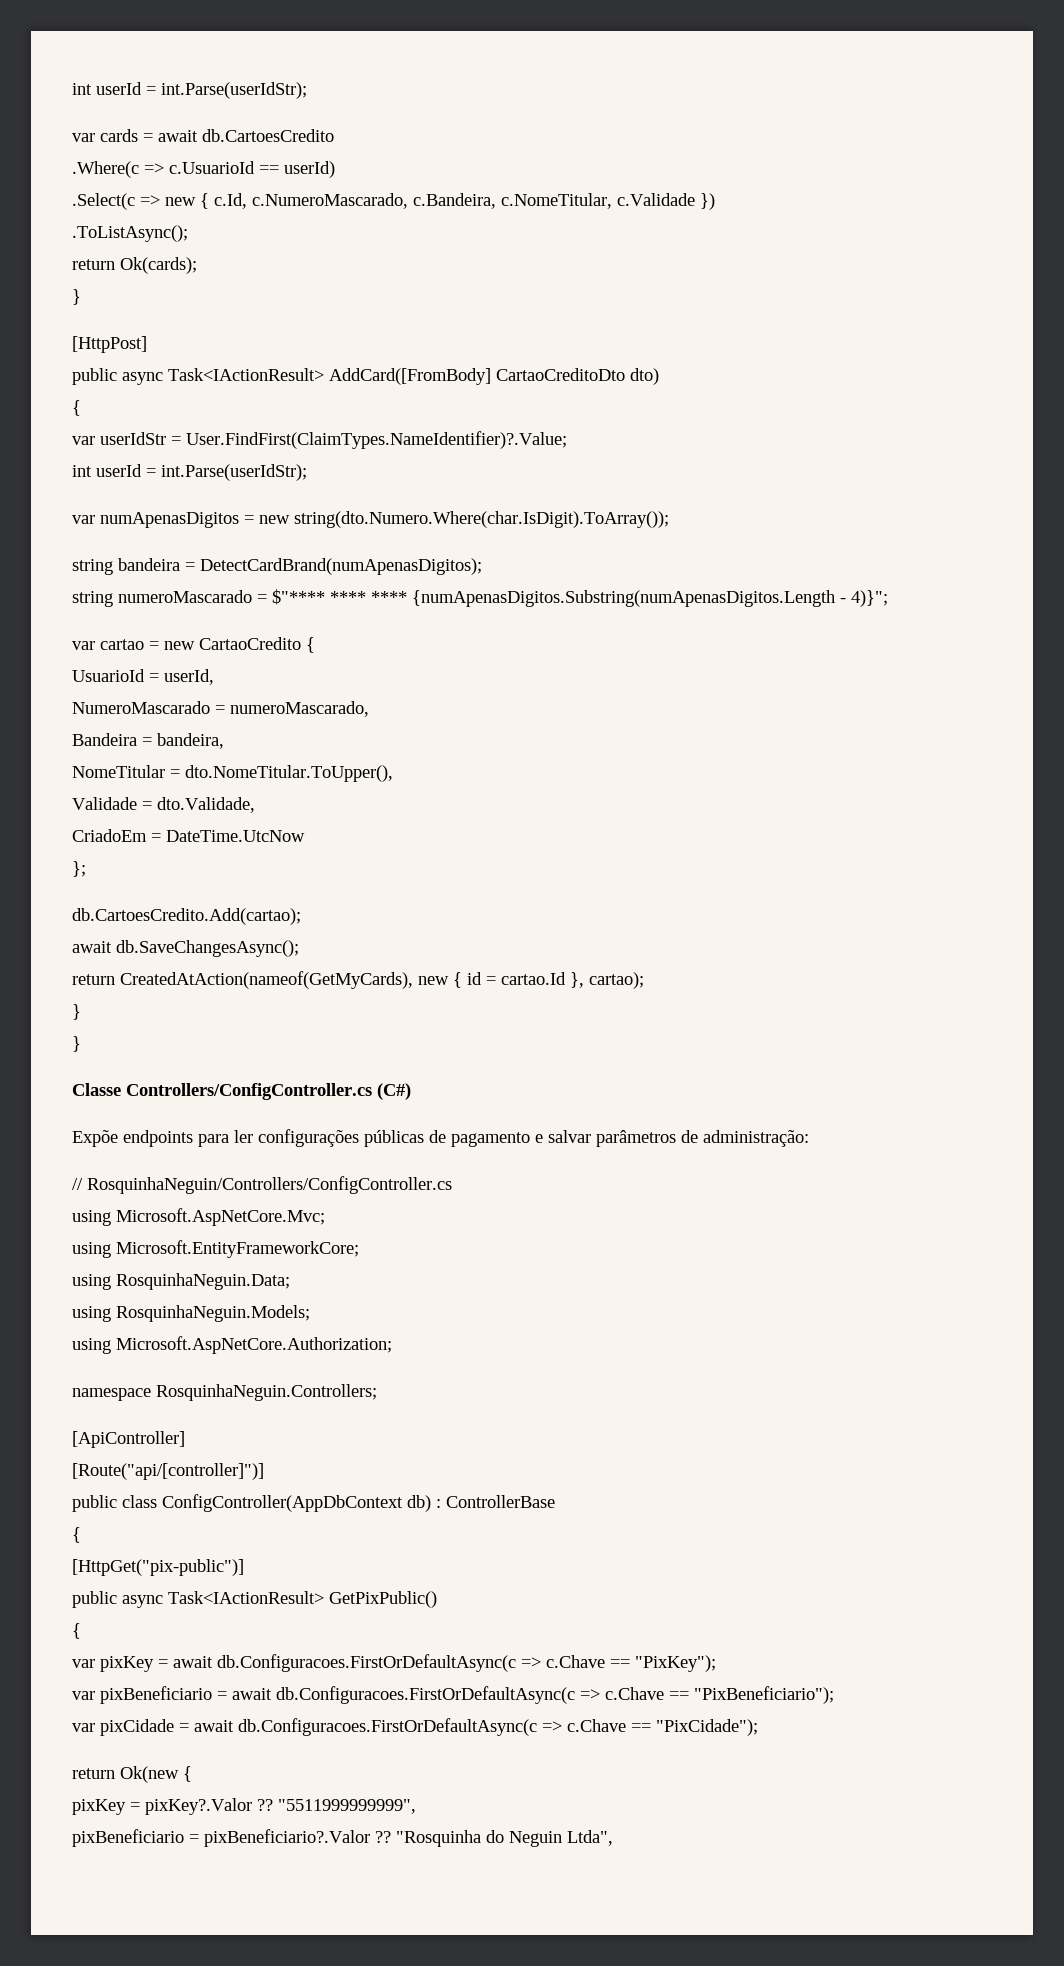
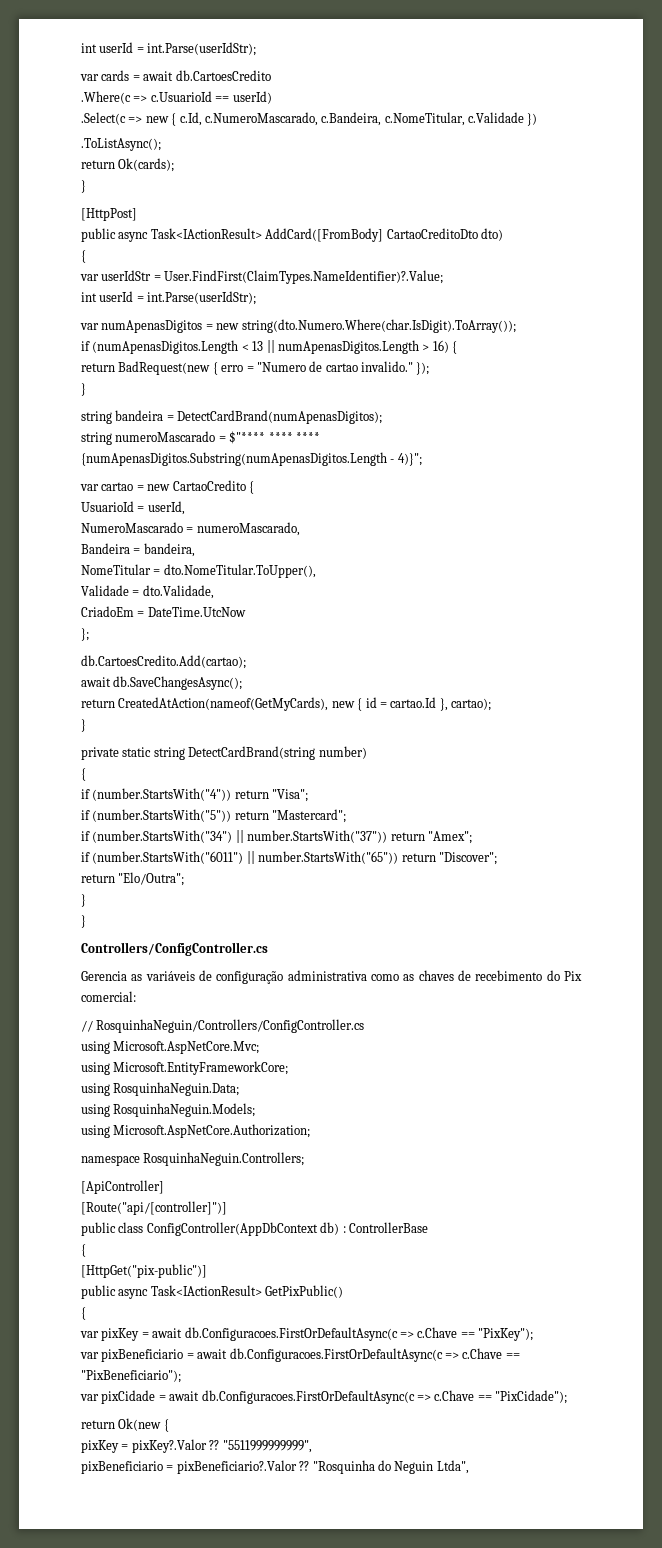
+ if (numApenasDigitos.Length < 13 || numApenasDigitos.Length > 16) {
+ return BadRequest(new { erro = "Numero de cartao invalido." });
+ }
  return CreatedAtAction(nameof(GetMyCards), new { id = cartao.Id }, cartao);
  }
+ private static string DetectCardBrand(string number)
+ {
+ if (number.StartsWith("4")) return "Visa";
+ if (number.StartsWith("5")) return "Mastercard";
+ if (number.StartsWith("34") || number.StartsWith("37")) return "Amex";
+ if (number.StartsWith("6011") || number.StartsWith("65")) return "Discover";
+ return "Elo/Outra";
  }
- Classe Controllers/ConfigController.cs (C#)
- Expõe endpoints para ler configurações públicas de pagamento e salvar parâmetros de administração:
+ }
+ Controllers/ConfigController.cs
+ Gerencia as variáveis de configuração administrativa como as chaves de recebimento do Pix comercial:

